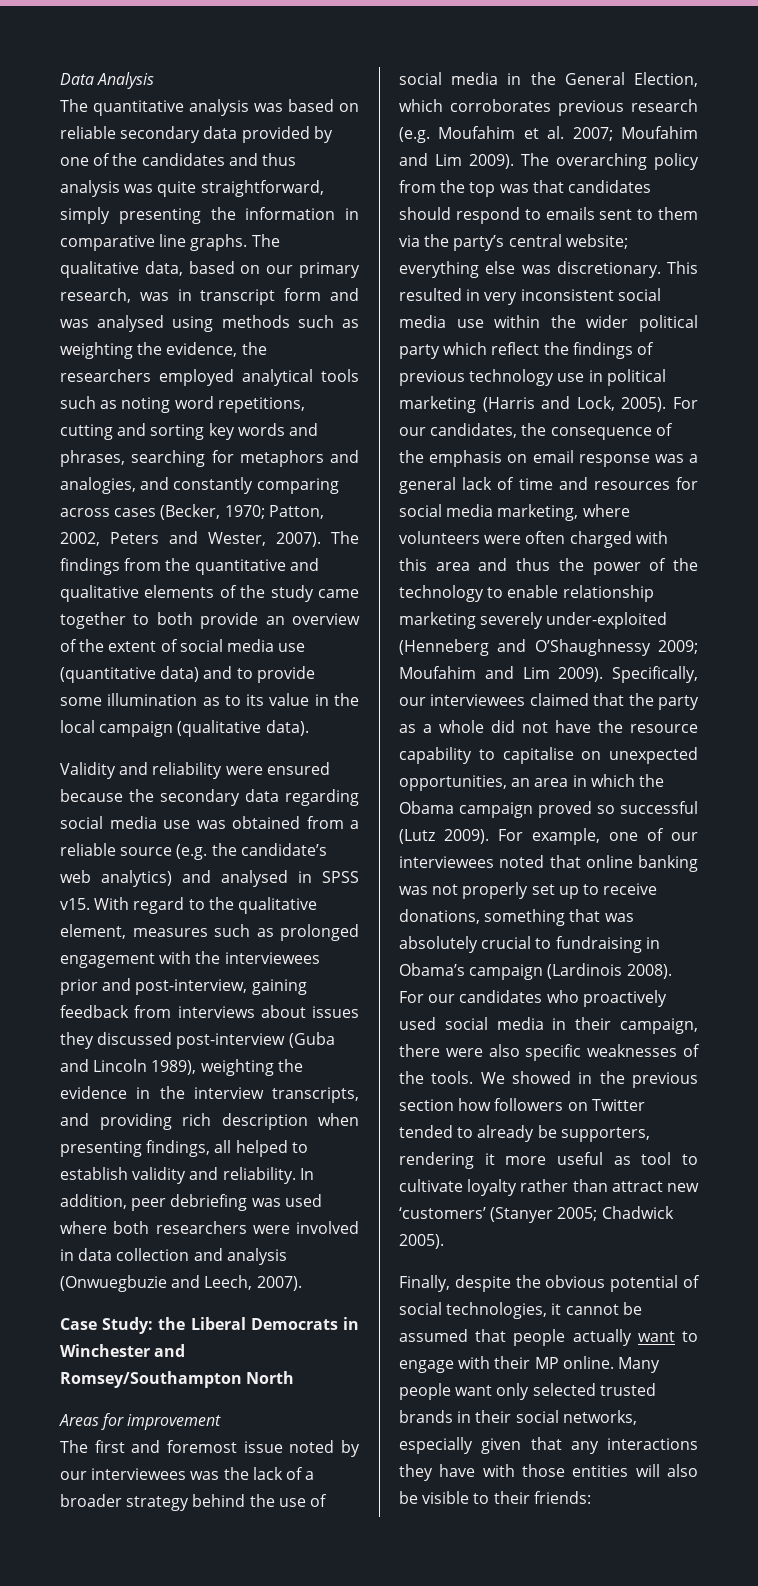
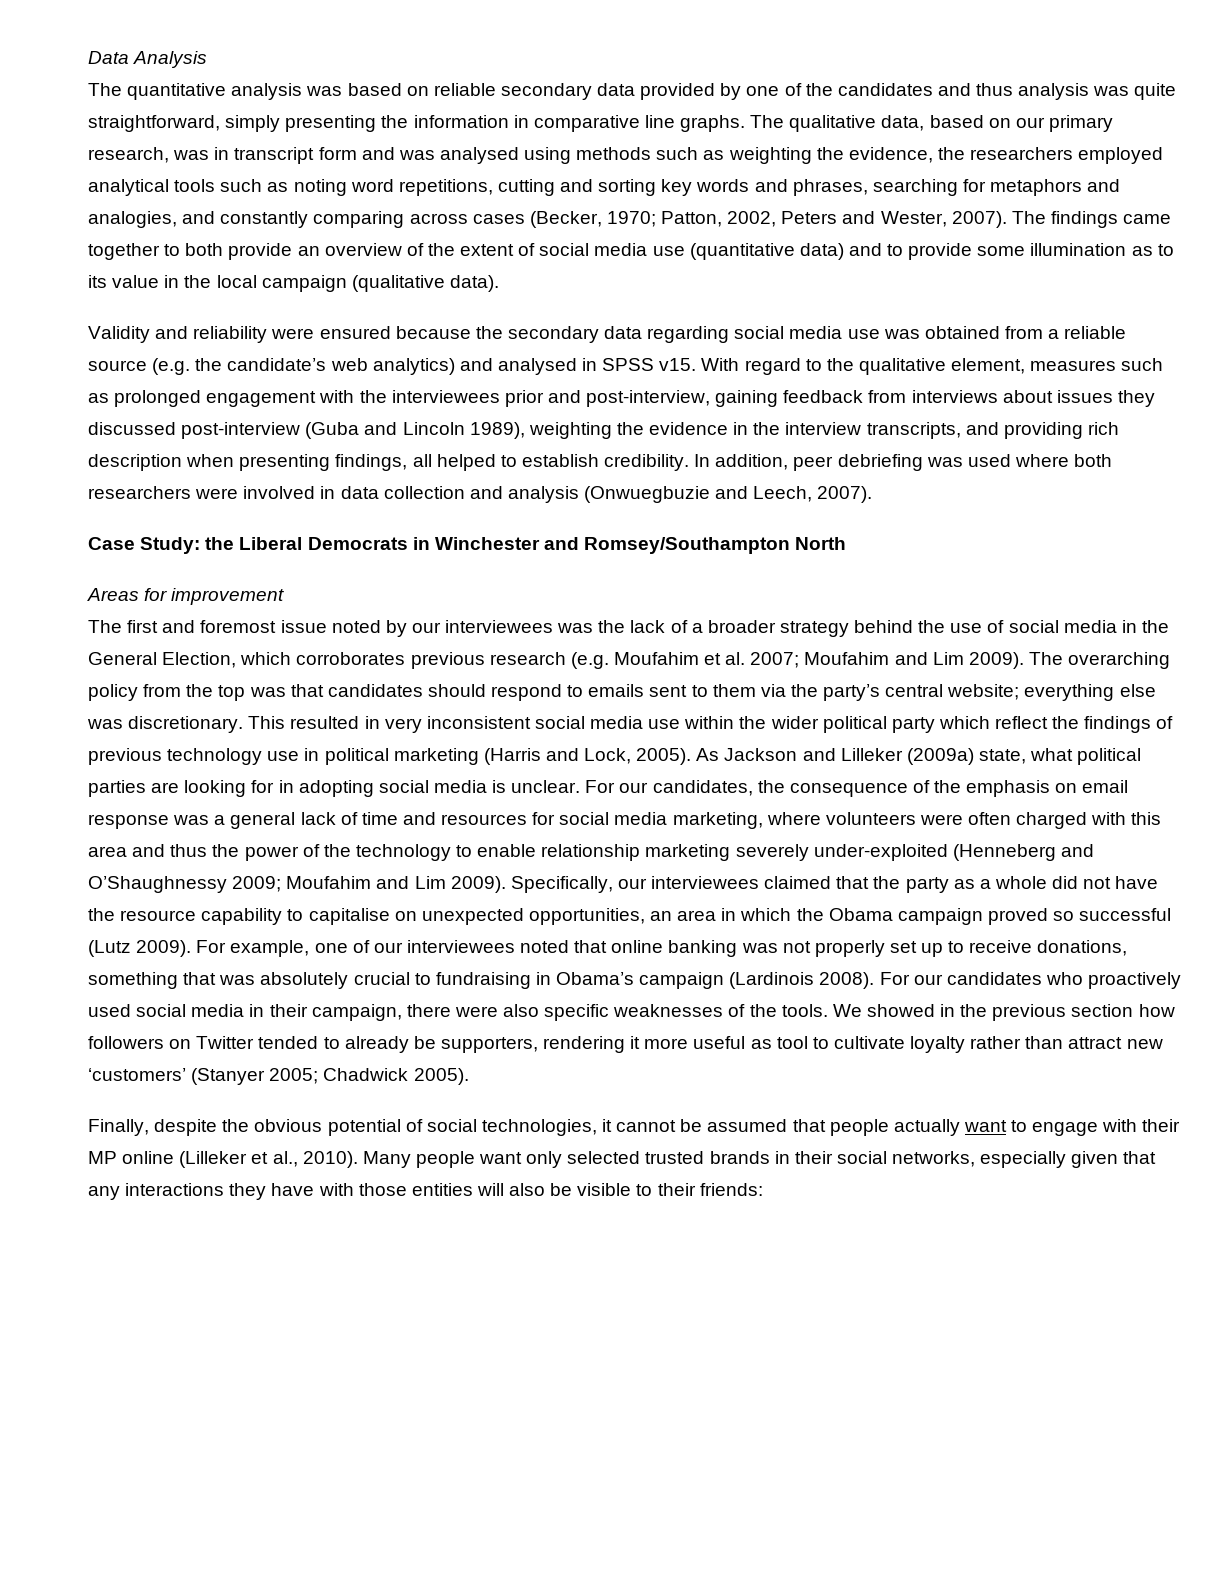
- The findings from the quantitative and qualitative elements of the study came together to both provide an overview of the extent of social media use (quantitative data) and to provide some illumination as to its value in the local campaign (qualitative data).
+ The findings came together to both provide an overview of the extent of social media use (quantitative data) and to provide some illumination as to its value in the local campaign (qualitative data).
- With regard to the qualitative element, measures such as prolonged engagement with the interviewees prior and post-interview, gaining feedback from interviews about issues they discussed post-interview (Guba and Lincoln 1989), weighting the evidence in the interview transcripts, and providing rich description when presenting findings, all helped to establish validity and reliability.
+ With regard to the qualitative element, measures such as prolonged engagement with the interviewees prior and post-interview, gaining feedback from interviews about issues they discussed post-interview (Guba and Lincoln 1989), weighting the evidence in the interview transcripts, and providing rich description when presenting findings, all helped to establish credibility.
+ As Jackson and Lilleker (2009a) state, what political parties are looking for in adopting social media is unclear.
- Finally, despite the obvious potential of social technologies, it cannot be assumed that people actually want to engage with their MP online.
+ Finally, despite the obvious potential of social technologies, it cannot be assumed that people actually want to engage with their MP online (Lilleker et al., 2010).

